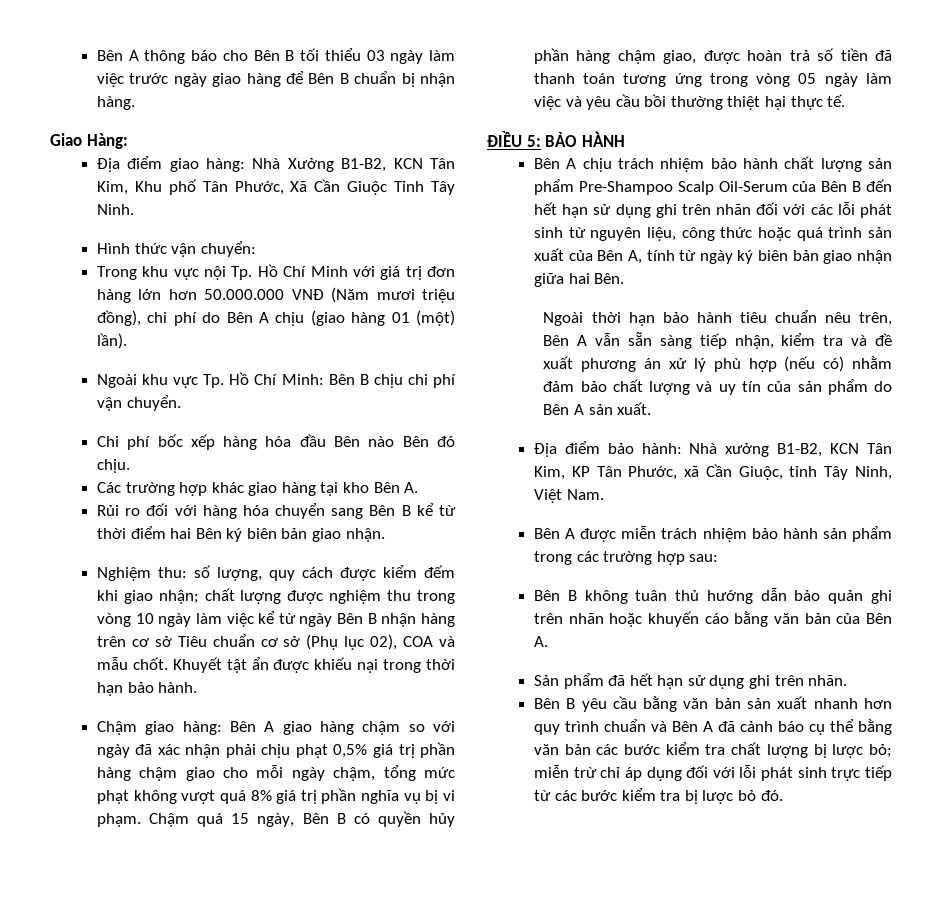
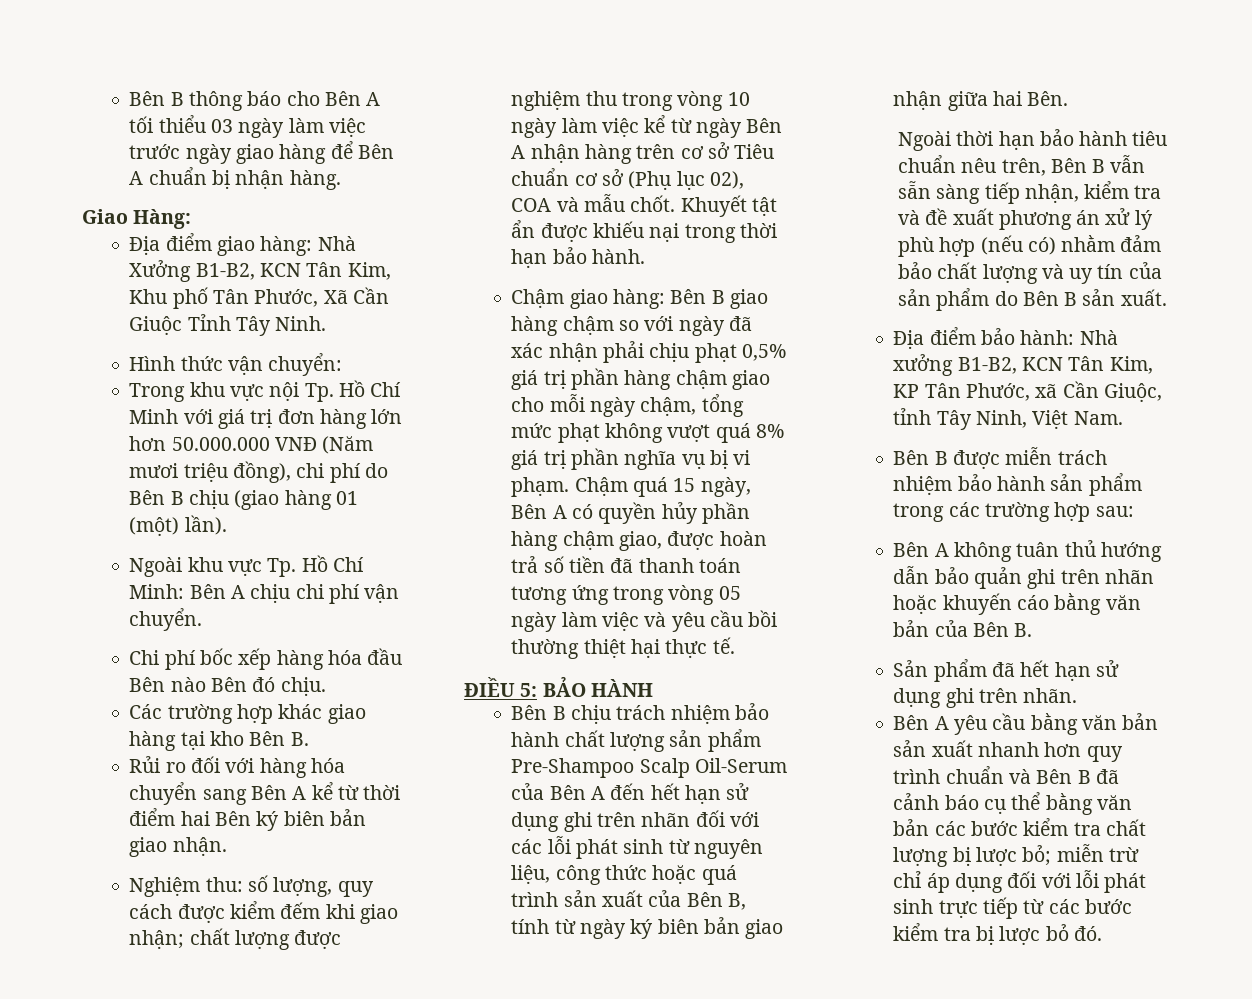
- Bên A thông báo cho Bên B tối thiểu 03 ngày làm việc trước ngày giao hàng để Bên B chuẩn bị nhận hàng.
+ Bên B thông báo cho Bên A tối thiểu 03 ngày làm việc trước ngày giao hàng để Bên A chuẩn bị nhận hàng.
- Trong khu vực nội Tp. Hồ Chí Minh với giá trị đơn hàng lớn hơn 50.000.000 VNĐ (Năm mươi triệu đồng), chi phí do Bên A chịu (giao hàng 01 (một) lần).
+ Trong khu vực nội Tp. Hồ Chí Minh với giá trị đơn hàng lớn hơn 50.000.000 VNĐ (Năm mươi triệu đồng), chi phí do Bên B chịu (giao hàng 01 (một) lần).
- Ngoài khu vực Tp. Hồ Chí Minh: Bên B chịu chi phí vận chuyển.
+ Ngoài khu vực Tp. Hồ Chí Minh: Bên A chịu chi phí vận chuyển.
- Các trường hợp khác giao hàng tại kho Bên A.
+ Các trường hợp khác giao hàng tại kho Bên B.
- Rủi ro đối với hàng hóa chuyển sang Bên B kể từ thời điểm hai Bên ký biên bản giao nhận.
+ Rủi ro đối với hàng hóa chuyển sang Bên A kể từ thời điểm hai Bên ký biên bản giao nhận.
- Nghiệm thu: số lượng, quy cách được kiểm đếm khi giao nhận; chất lượng được nghiệm thu trong vòng 10 ngày làm việc kể từ ngày Bên B nhận hàng trên cơ sở Tiêu chuẩn cơ sở (Phụ lục 02), COA và mẫu chốt.
+ Nghiệm thu: số lượng, quy cách được kiểm đếm khi giao nhận; chất lượng được nghiệm thu trong vòng 10 ngày làm việc kể từ ngày Bên A nhận hàng trên cơ sở Tiêu chuẩn cơ sở (Phụ lục 02), COA và mẫu chốt.
- Chậm giao hàng: Bên A giao hàng chậm so với ngày đã xác nhận phải chịu phạt 0,5% giá trị phần hàng chậm giao cho mỗi ngày chậm, tổng mức phạt không vượt quá 8% giá trị phần nghĩa vụ bị vi phạm.
+ Chậm giao hàng: Bên B giao hàng chậm so với ngày đã xác nhận phải chịu phạt 0,5% giá trị phần hàng chậm giao cho mỗi ngày chậm, tổng mức phạt không vượt quá 8% giá trị phần nghĩa vụ bị vi phạm.
- Chậm quá 15 ngày, Bên B có quyền hủy phần hàng chậm giao, được hoàn trả số tiền đã thanh toán tương ứng trong vòng 05 ngày làm việc và yêu cầu bồi thường thiệt hại thực tế.
+ Chậm quá 15 ngày, Bên A có quyền hủy phần hàng chậm giao, được hoàn trả số tiền đã thanh toán tương ứng trong vòng 05 ngày làm việc và yêu cầu bồi thường thiệt hại thực tế.
- Bên A chịu trách nhiệm bảo hành chất lượng sản phẩm Pre-Shampoo Scalp Oil-Serum của Bên B đến hết hạn sử dụng ghi trên nhãn đối với các lỗi phát sinh từ nguyên liệu, công thức hoặc quá trình sản xuất của Bên A, tính từ ngày ký biên bản giao nhận giữa hai Bên.
+ Bên B chịu trách nhiệm bảo hành chất lượng sản phẩm Pre-Shampoo Scalp Oil-Serum của Bên A đến hết hạn sử dụng ghi trên nhãn đối với các lỗi phát sinh từ nguyên liệu, công thức hoặc quá trình sản xuất của Bên B, tính từ ngày ký biên bản giao nhận giữa hai Bên.
- Ngoài thời hạn bảo hành tiêu chuẩn nêu trên, Bên A vẫn sẵn sàng tiếp nhận, kiểm tra và đề xuất phương án xử lý phù hợp (nếu có) nhằm đảm bảo chất lượng và uy tín của sản phẩm do Bên A sản xuất.
+ Ngoài thời hạn bảo hành tiêu chuẩn nêu trên, Bên B vẫn sẵn sàng tiếp nhận, kiểm tra và đề xuất phương án xử lý phù hợp (nếu có) nhằm đảm bảo chất lượng và uy tín của sản phẩm do Bên B sản xuất.
- Bên A được miễn trách nhiệm bảo hành sản phẩm trong các trường hợp sau:
+ Bên B được miễn trách nhiệm bảo hành sản phẩm trong các trường hợp sau:
- Bên B không tuân thủ hướng dẫn bảo quản ghi trên nhãn hoặc khuyến cáo bằng văn bản của Bên A.
+ Bên A không tuân thủ hướng dẫn bảo quản ghi trên nhãn hoặc khuyến cáo bằng văn bản của Bên B.
- Bên B yêu cầu bằng văn bản sản xuất nhanh hơn quy trình chuẩn và Bên A đã cảnh báo cụ thể bằng văn bản các bước kiểm tra chất lượng bị lược bỏ; miễn trừ chỉ áp dụng đối với lỗi phát sinh trực tiếp từ các bước kiểm tra bị lược bỏ đó.
+ Bên A yêu cầu bằng văn bản sản xuất nhanh hơn quy trình chuẩn và Bên B đã cảnh báo cụ thể bằng văn bản các bước kiểm tra chất lượng bị lược bỏ; miễn trừ chỉ áp dụng đối với lỗi phát sinh trực tiếp từ các bước kiểm tra bị lược bỏ đó.

